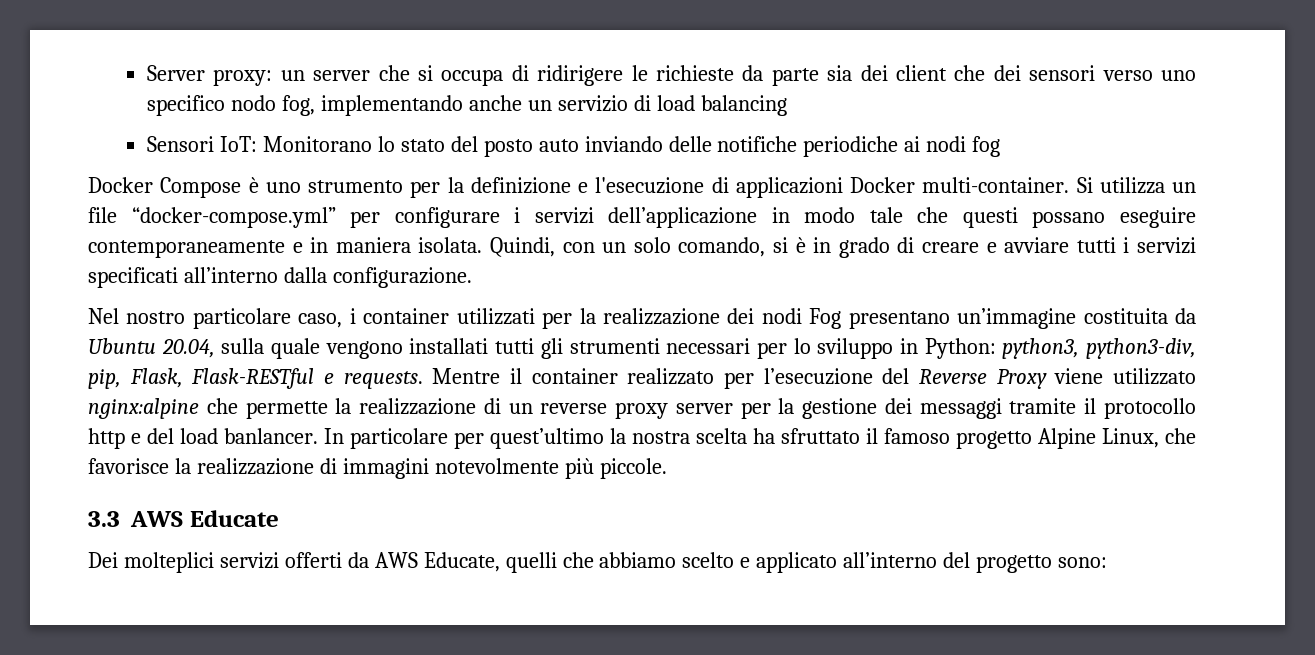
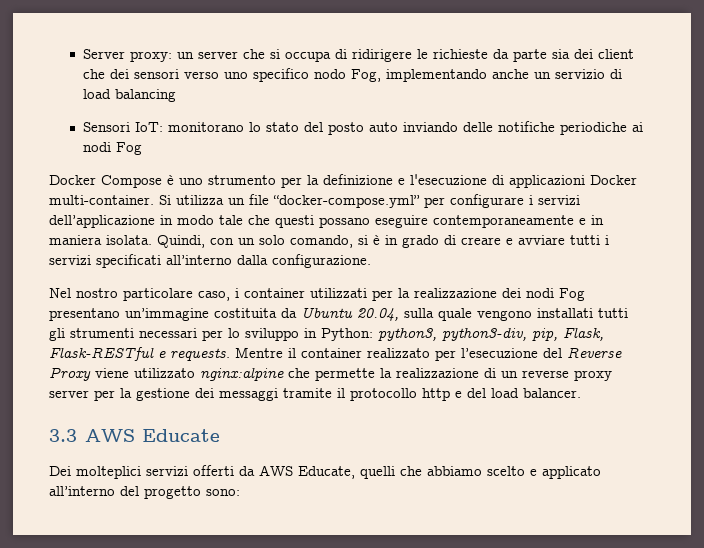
- Server proxy: un server che si occupa di ridirigere le richieste da parte sia dei client che dei sensori verso uno specifico nodo fog, implementando anche un servizio di load balancing
+ Server proxy: un server che si occupa di ridirigere le richieste da parte sia dei client che dei sensori verso uno specifico nodo Fog, implementando anche un servizio di load balancing
- Sensori IoT: Monitorano lo stato del posto auto inviando delle notifiche periodiche ai nodi fog
+ Sensori IoT: monitorano lo stato del posto auto inviando delle notifiche periodiche ai nodi Fog
- Mentre il container realizzato per l’esecuzione del Reverse Proxy viene utilizzato nginx:alpine che permette la realizzazione di un reverse proxy server per la gestione dei messaggi tramite il protocollo http e del load banlancer. In particolare per quest’ultimo la nostra scelta ha sfruttato il famoso progetto Alpine Linux, che favorisce la realizzazione di immagini notevolmente più piccole.
+ Mentre il container realizzato per l’esecuzione del Reverse Proxy viene utilizzato nginx:alpine che permette la realizzazione di un reverse proxy server per la gestione dei messaggi tramite il protocollo http e del load balancer.

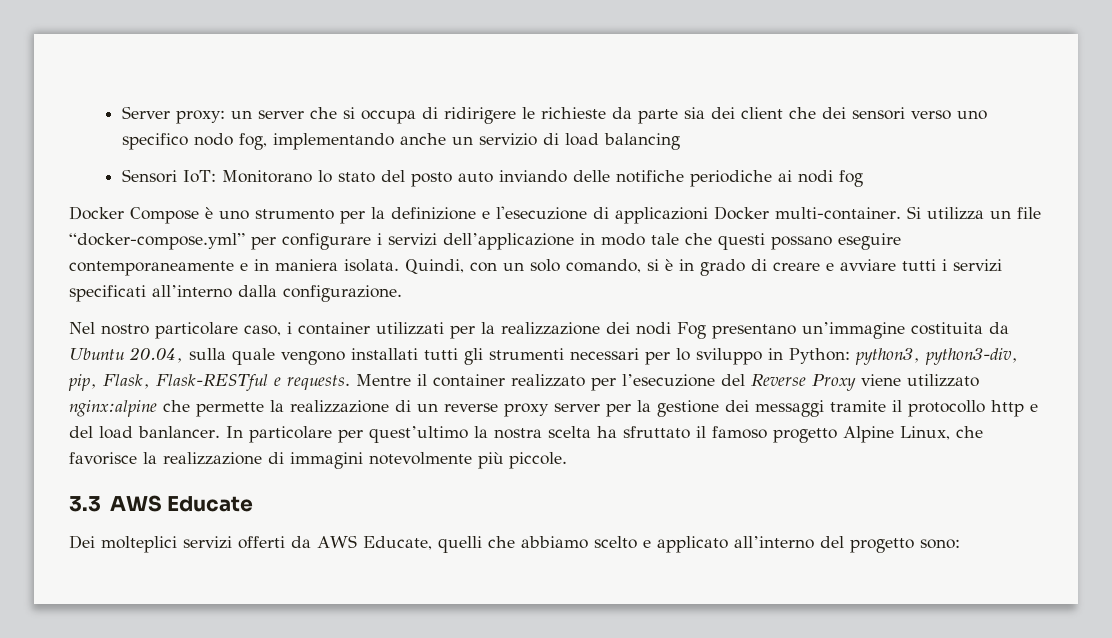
- Server proxy: un server che si occupa di ridirigere le richieste da parte sia dei client che dei sensori verso uno specifico nodo Fog, implementando anche un servizio di load balancing
+ Server proxy: un server che si occupa di ridirigere le richieste da parte sia dei client che dei sensori verso uno specifico nodo fog, implementando anche un servizio di load balancing
- Sensori IoT: monitorano lo stato del posto auto inviando delle notifiche periodiche ai nodi Fog
+ Sensori IoT: Monitorano lo stato del posto auto inviando delle notifiche periodiche ai nodi fog
- Mentre il container realizzato per l’esecuzione del Reverse Proxy viene utilizzato nginx:alpine che permette la realizzazione di un reverse proxy server per la gestione dei messaggi tramite il protocollo http e del load balancer.
+ Mentre il container realizzato per l’esecuzione del Reverse Proxy viene utilizzato nginx:alpine che permette la realizzazione di un reverse proxy server per la gestione dei messaggi tramite il protocollo http e del load banlancer. In particolare per quest’ultimo la nostra scelta ha sfruttato il famoso progetto Alpine Linux, che favorisce la realizzazione di immagini notevolmente più piccole.

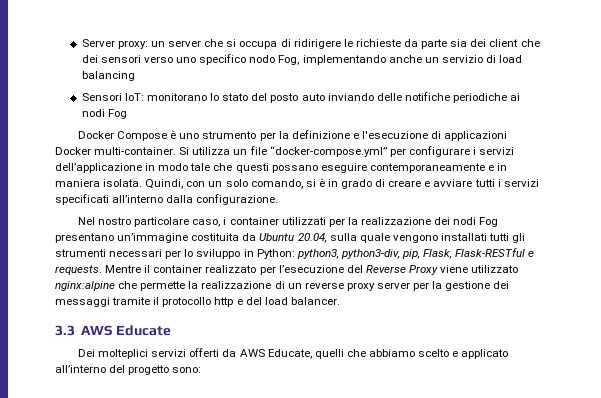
- Server proxy: un server che si occupa di ridirigere le richieste da parte sia dei client che dei sensori verso uno specifico nodo fog, implementando anche un servizio di load balancing
+ Server proxy: un server che si occupa di ridirigere le richieste da parte sia dei client che dei sensori verso uno specifico nodo Fog, implementando anche un servizio di load balancing
- Sensori IoT: Monitorano lo stato del posto auto inviando delle notifiche periodiche ai nodi fog
+ Sensori IoT: monitorano lo stato del posto auto inviando delle notifiche periodiche ai nodi Fog
- Mentre il container realizzato per l’esecuzione del Reverse Proxy viene utilizzato nginx:alpine che permette la realizzazione di un reverse proxy server per la gestione dei messaggi tramite il protocollo http e del load banlancer. In particolare per quest’ultimo la nostra scelta ha sfruttato il famoso progetto Alpine Linux, che favorisce la realizzazione di immagini notevolmente più piccole.
+ Mentre il container realizzato per l’esecuzione del Reverse Proxy viene utilizzato nginx:alpine che permette la realizzazione di un reverse proxy server per la gestione dei messaggi tramite il protocollo http e del load balancer.

